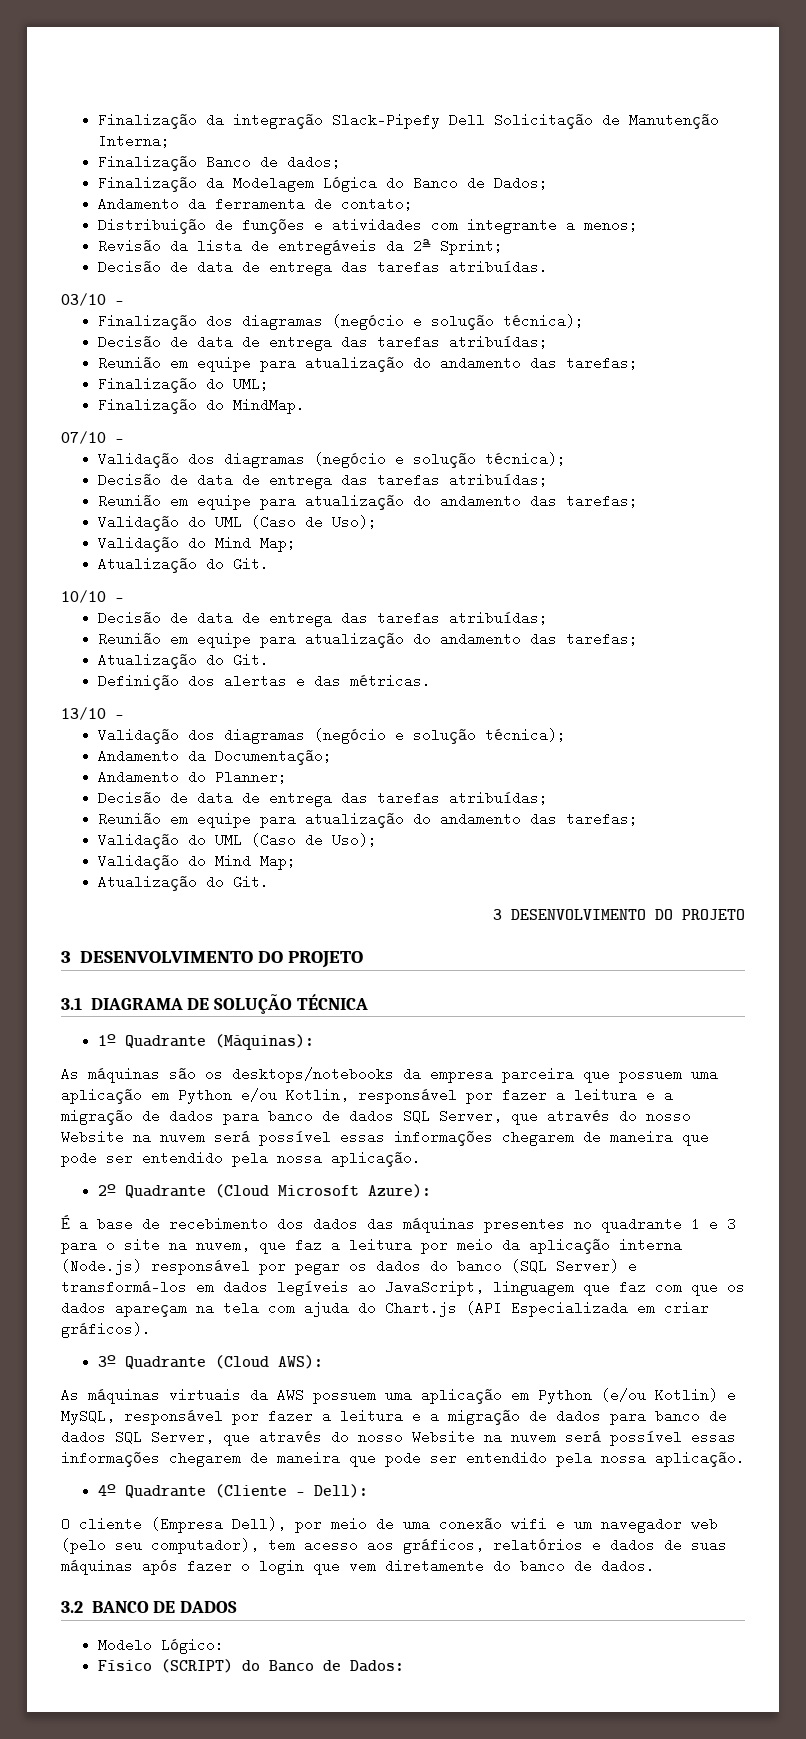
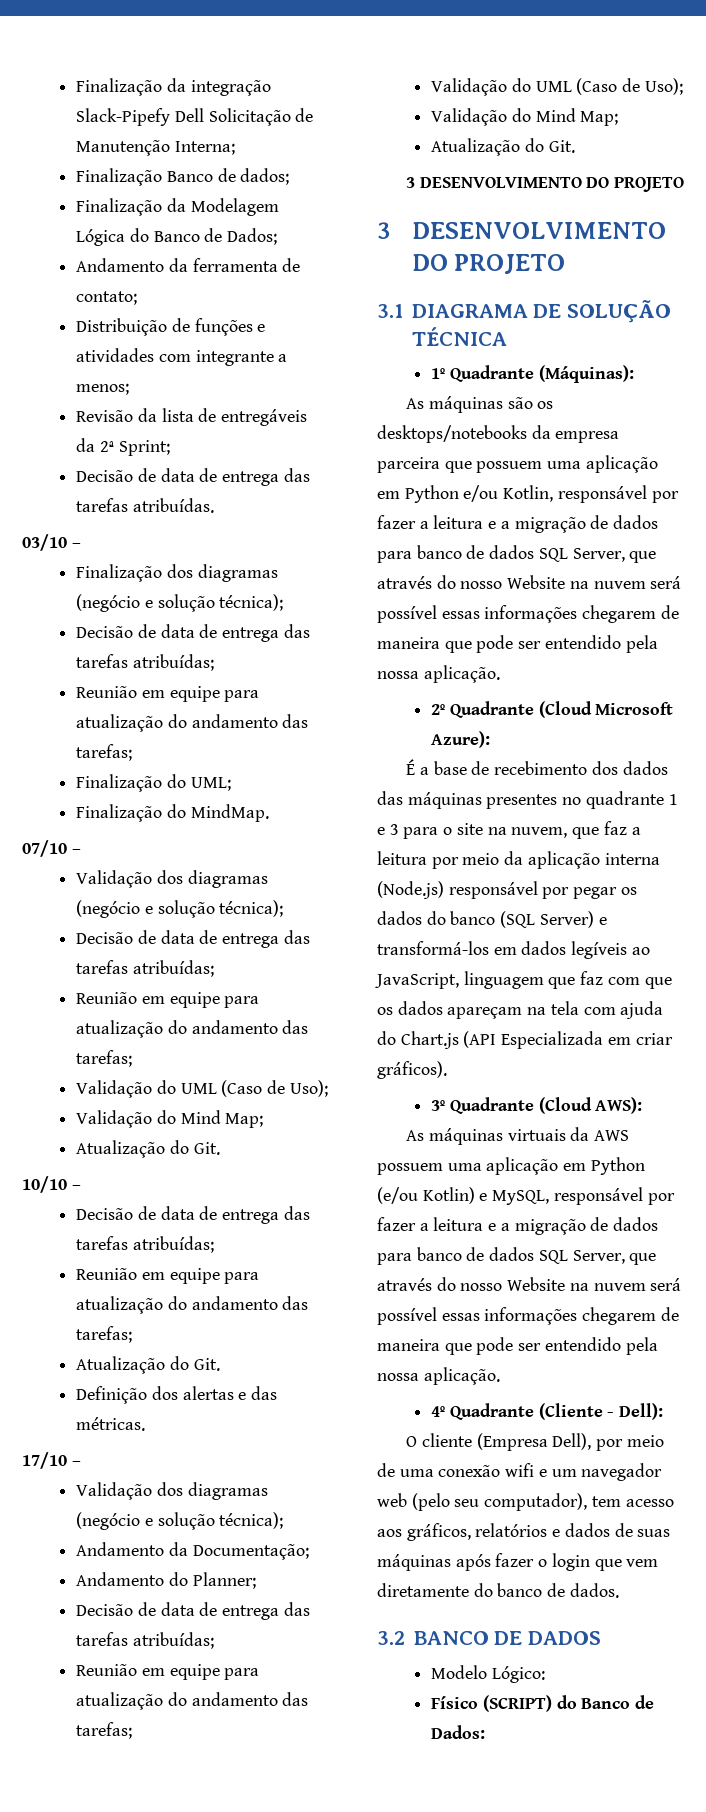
- 13/10 –
+ 17/10 –

